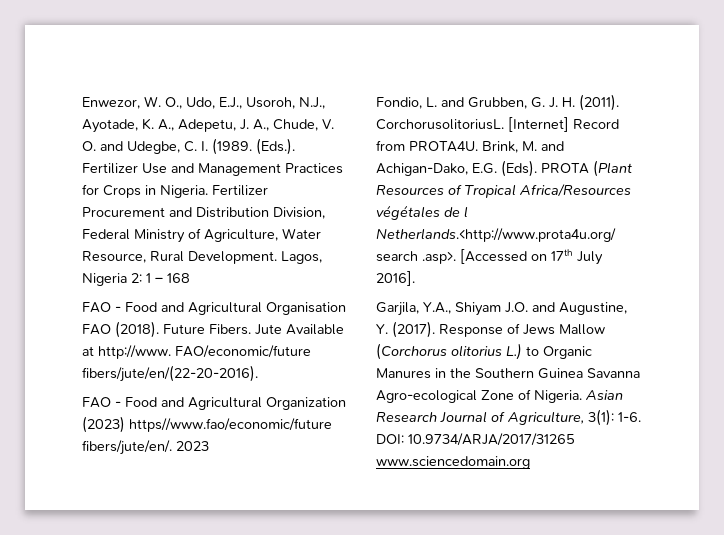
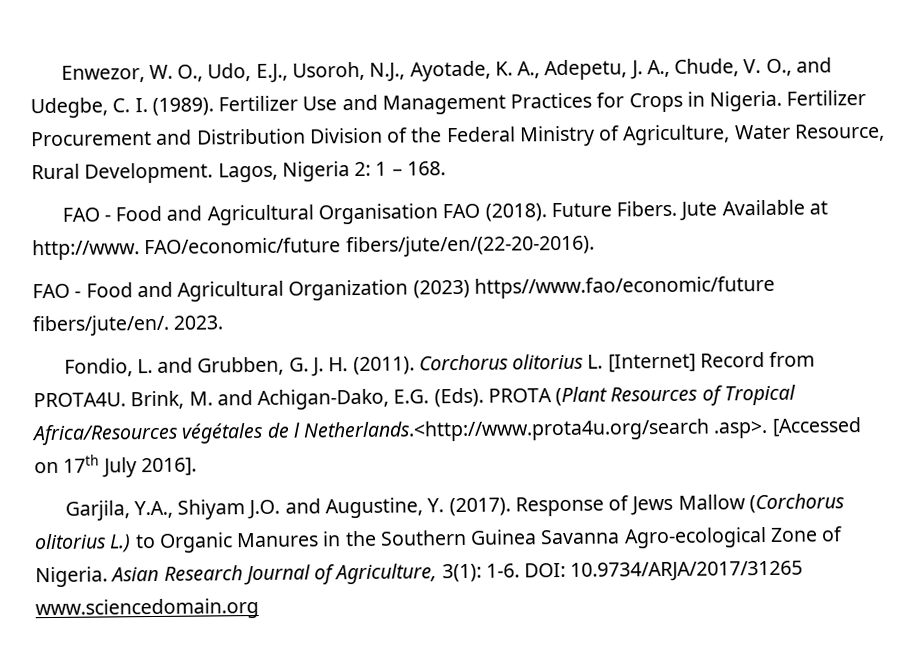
- Enwezor, W. O., Udo, E.J., Usoroh, N.J., Ayotade, K. A., Adepetu, J. A., Chude, V. O. and Udegbe, C. I. (1989. (Eds.). Fertilizer Use and Management Practices for Crops in Nigeria.
+ Enwezor, W. O., Udo, E.J., Usoroh, N.J., Ayotade, K. A., Adepetu, J. A., Chude, V. O., and Udegbe, C. I. (1989). Fertilizer Use and Management Practices for Crops in Nigeria.
- Fertilizer Procurement and Distribution Division, Federal Ministry of Agriculture, Water Resource, Rural Development.
+ Fertilizer Procurement and Distribution Division of the Federal Ministry of Agriculture, Water Resource, Rural Development.
- Lagos, Nigeria 2: 1 – 168
+ Lagos, Nigeria 2: 1 – 168.
- 2023
+ 2023.
- CorchorusolitoriusL. [Internet] Record from PROTA4U.
+ Corchorus olitorius L. [Internet] Record from PROTA4U.

